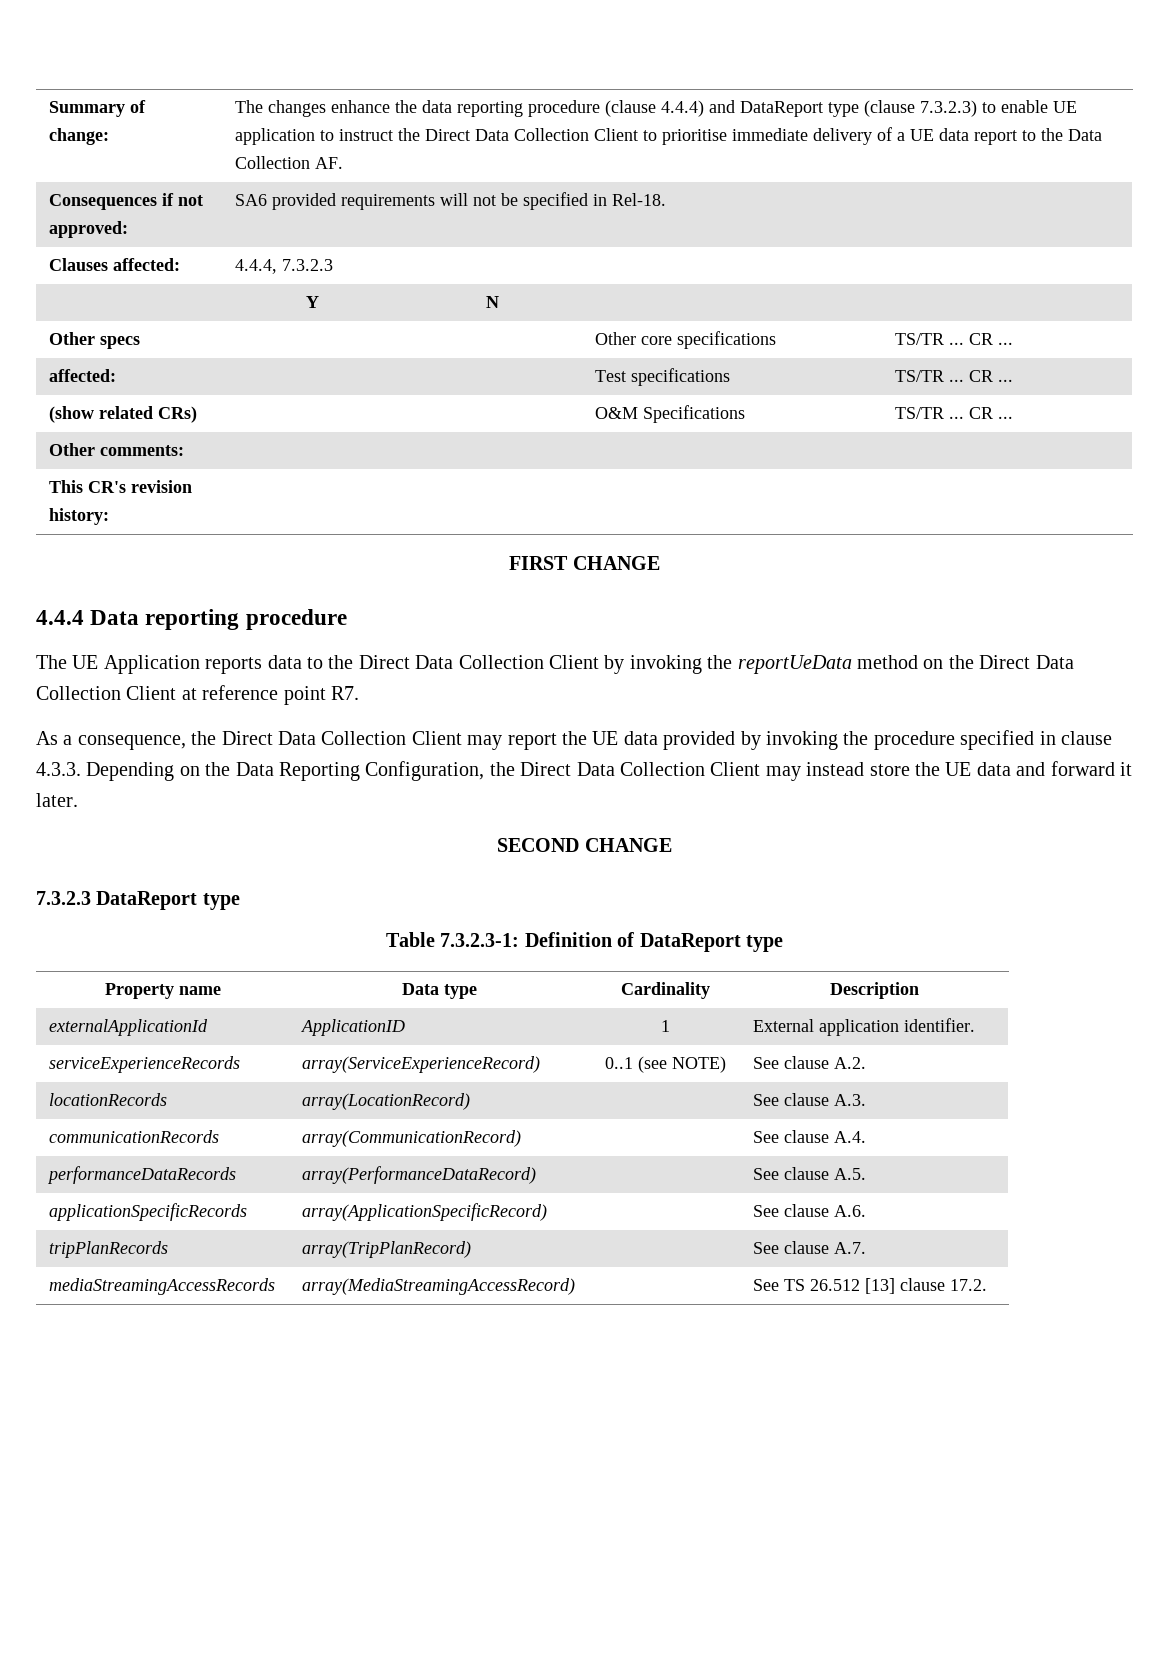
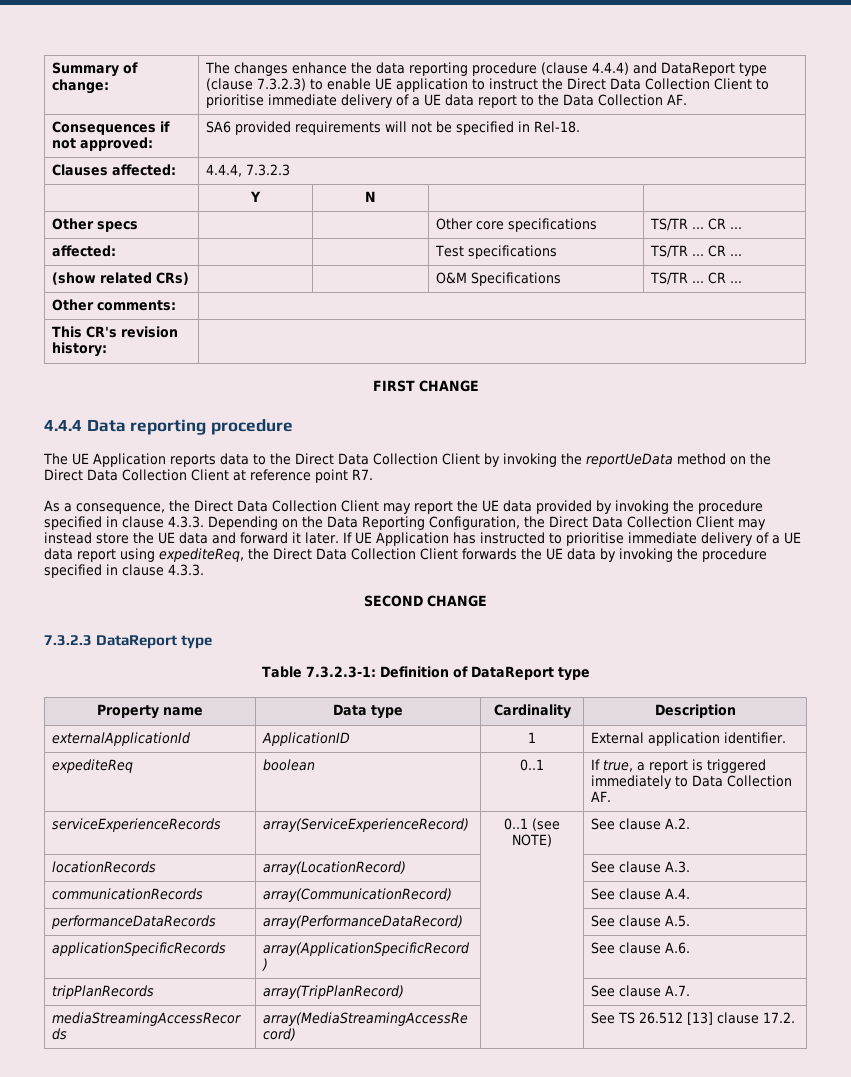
+ If UE Application has instructed to prioritise immediate delivery of a UE data report using expediteReq, the Direct Data Collection Client forwards the UE data by invoking the procedure specified in clause 4.3.3.
+ expediteReq | boolean | 0..1 | If true, a report is triggered immediately to Data Collection AF.

